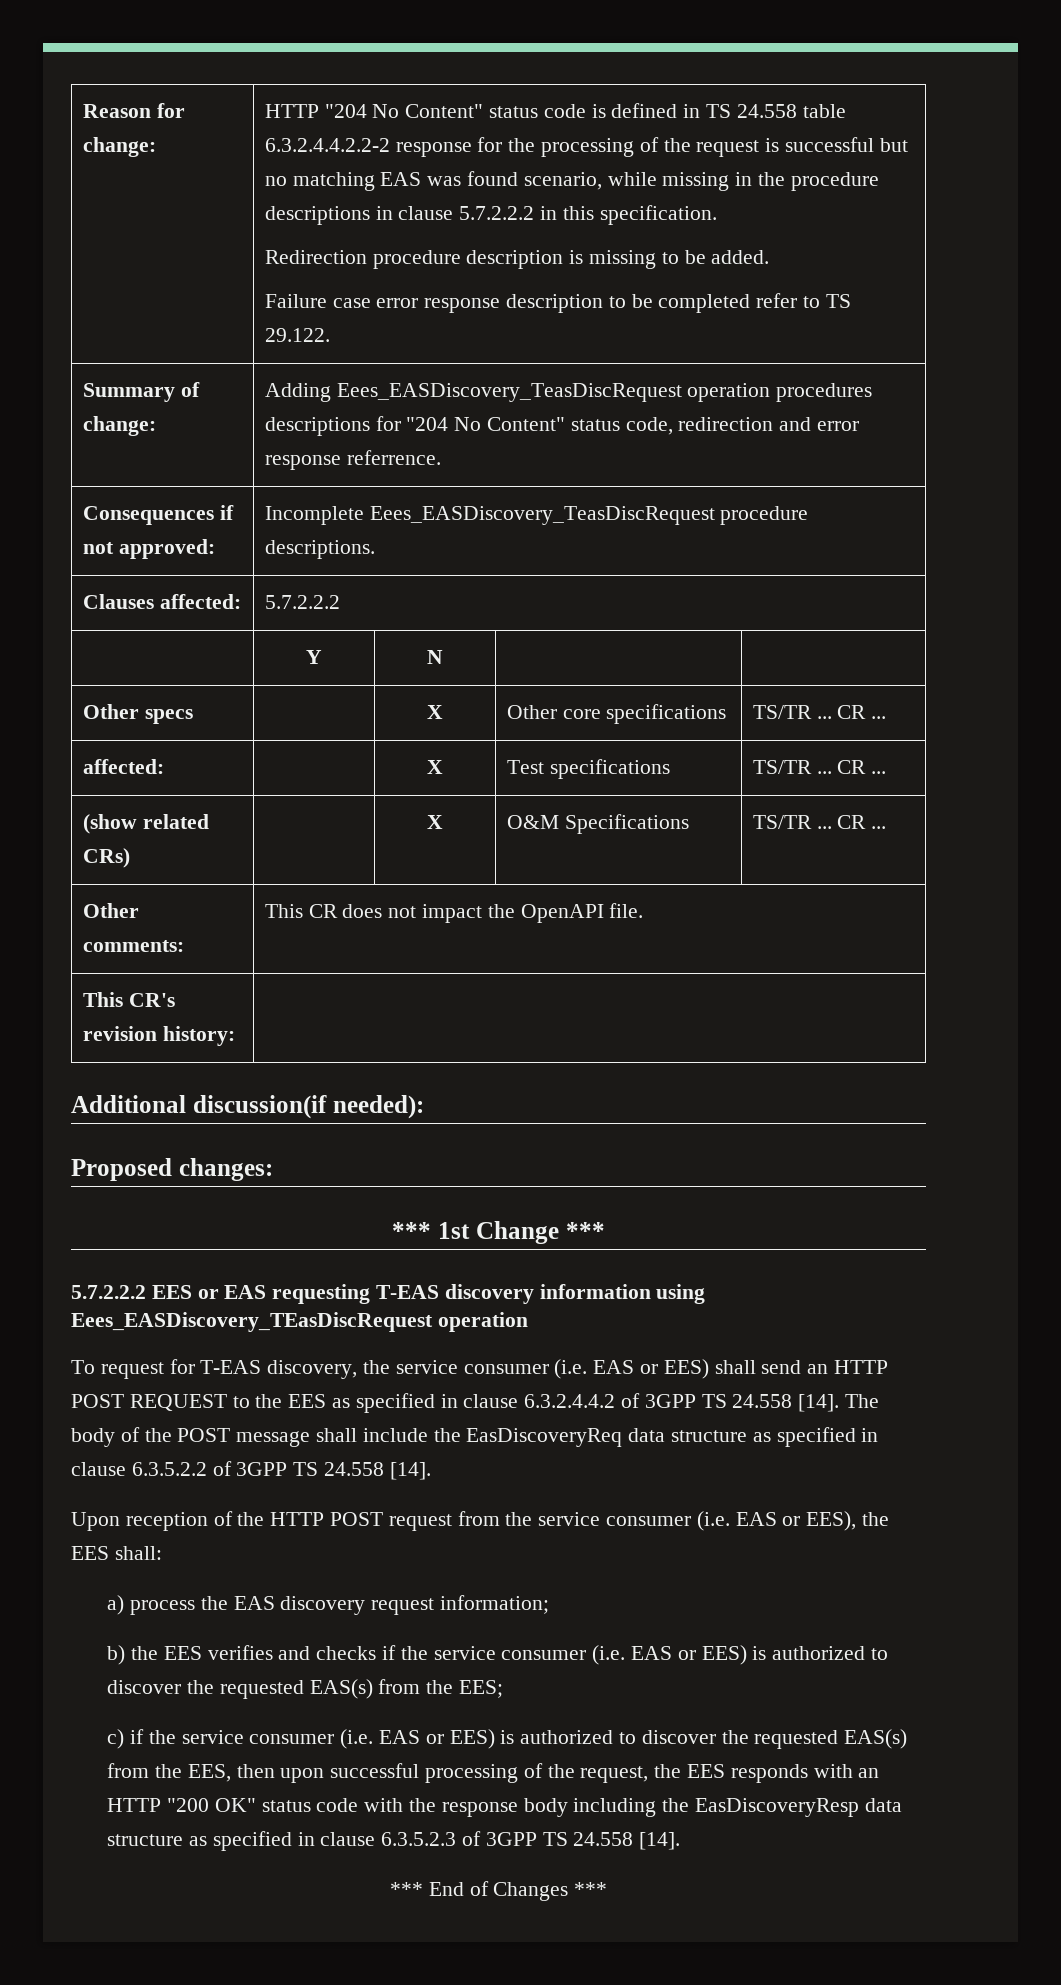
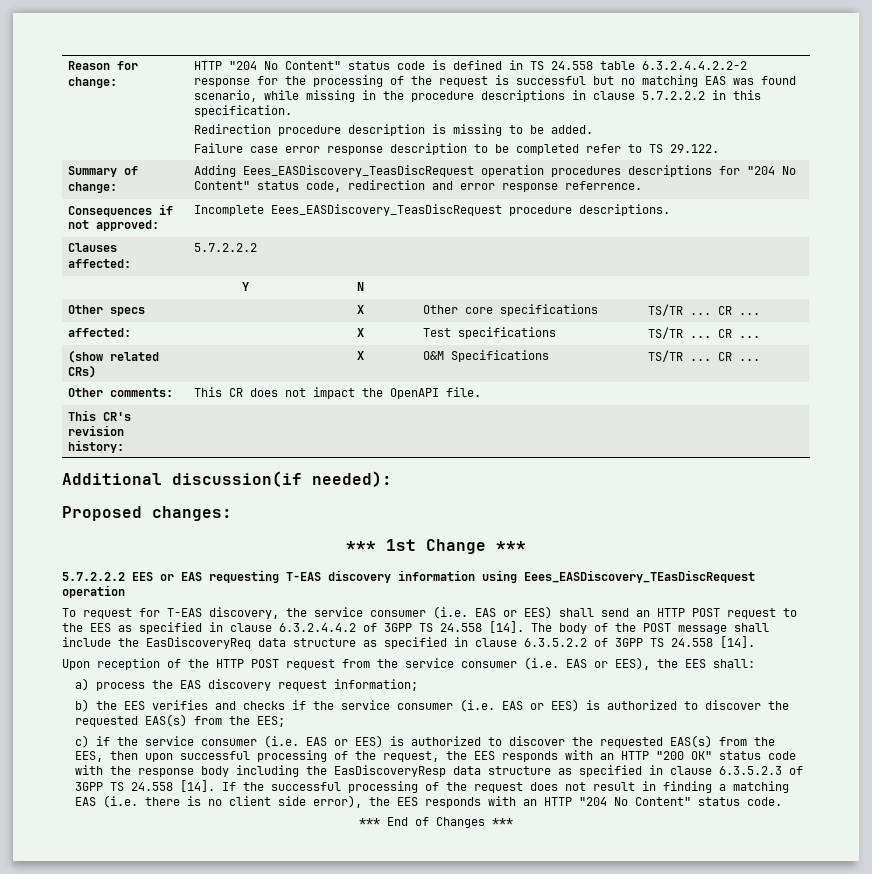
- To request for T-EAS discovery, the service consumer (i.e. EAS or EES) shall send an HTTP POST REQUEST to the EES as specified in clause 6.3.2.4.4.2 of 3GPP TS 24.558 [14].
+ To request for T-EAS discovery, the service consumer (i.e. EAS or EES) shall send an HTTP POST request to the EES as specified in clause 6.3.2.4.4.2 of 3GPP TS 24.558 [14].
+ If the successful processing of the request does not result in finding a matching EAS (i.e. there is no client side error), the EES responds with an HTTP "204 No Content" status code.

